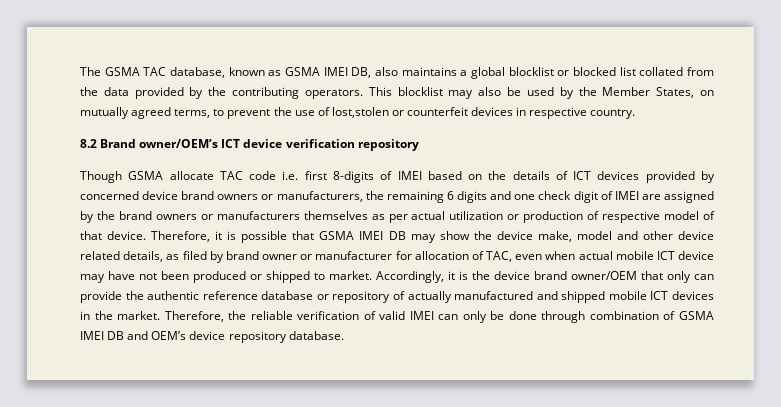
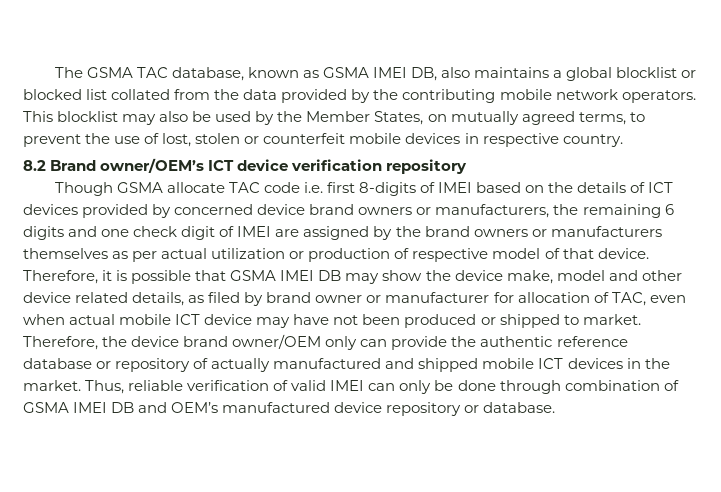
- The GSMA TAC database, known as GSMA IMEI DB, also maintains a global blocklist or blocked list collated from the data provided by the contributing operators.
+ The GSMA TAC database, known as GSMA IMEI DB, also maintains a global blocklist or blocked list collated from the data provided by the contributing mobile network operators.
- This blocklist may also be used by the Member States, on mutually agreed terms, to prevent the use of lost,stolen or counterfeit devices in respective country.
+ This blocklist may also be used by the Member States, on mutually agreed terms, to prevent the use of lost, stolen or counterfeit mobile devices in respective country.
- Accordingly, it is the device brand owner/OEM that only can provide the authentic reference database or repository of actually manufactured and shipped mobile ICT devices in the market.
+ Therefore, the device brand owner/OEM only can provide the authentic reference database or repository of actually manufactured and shipped mobile ICT devices in the market.
- Therefore, the reliable verification of valid IMEI can only be done through combination of GSMA IMEI DB and OEM’s device repository database.
+ Thus, reliable verification of valid IMEI can only be done through combination of GSMA IMEI DB and OEM’s manufactured device repository or database.

